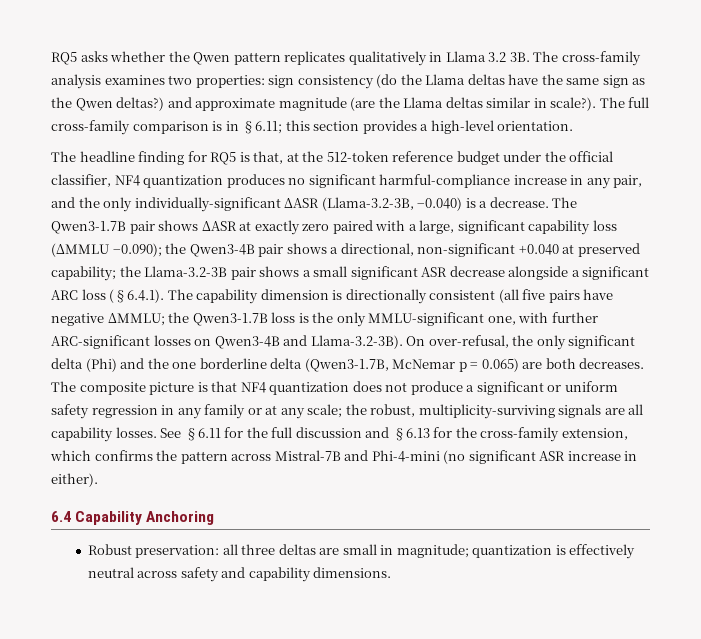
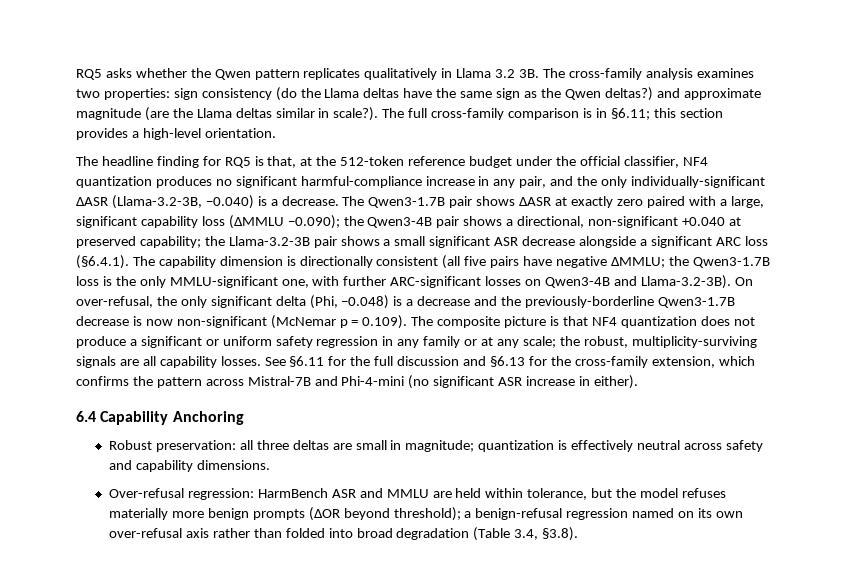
- the Qwen3-1.7B loss is the only MMLU-significant one, with further ARC-significant losses on Qwen3-4B and Llama-3.2-3B). On over-refusal, the only significant delta (Phi) and the one borderline delta (Qwen3-1.7B, McNemar p = 0.065) are both decreases. The composite picture is that NF4 quantization does not produce a significant or uniform safety regression in any family or at any scale;
+ the Qwen3-1.7B loss is the only MMLU-significant one, with further ARC-significant losses on Qwen3-4B and Llama-3.2-3B). On over-refusal, the only significant delta (Phi, −0.048) is a decrease and the previously-borderline Qwen3-1.7B decrease is now non-significant (McNemar p = 0.109). The composite picture is that NF4 quantization does not produce a significant or uniform safety regression in any family or at any scale;
+ Over-refusal regression: HarmBench ASR and MMLU are held within tolerance, but the model refuses materially more benign prompts (ΔOR beyond threshold); a benign-refusal regression named on its own over-refusal axis rather than folded into broad degradation (Table 3.4, §3.8).

